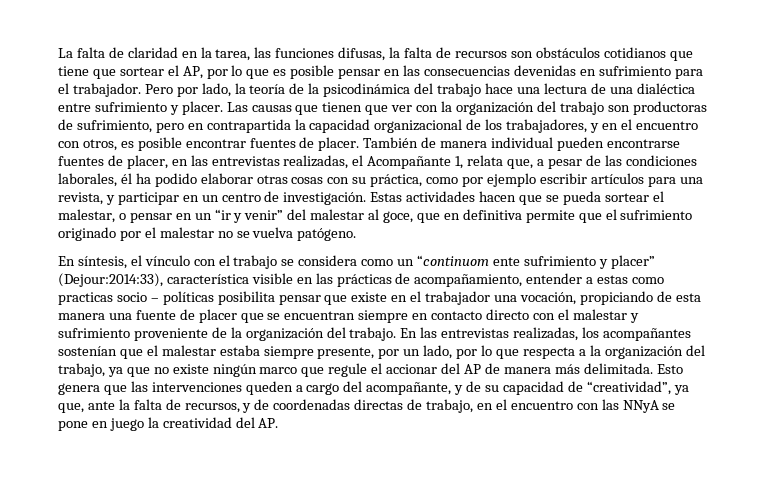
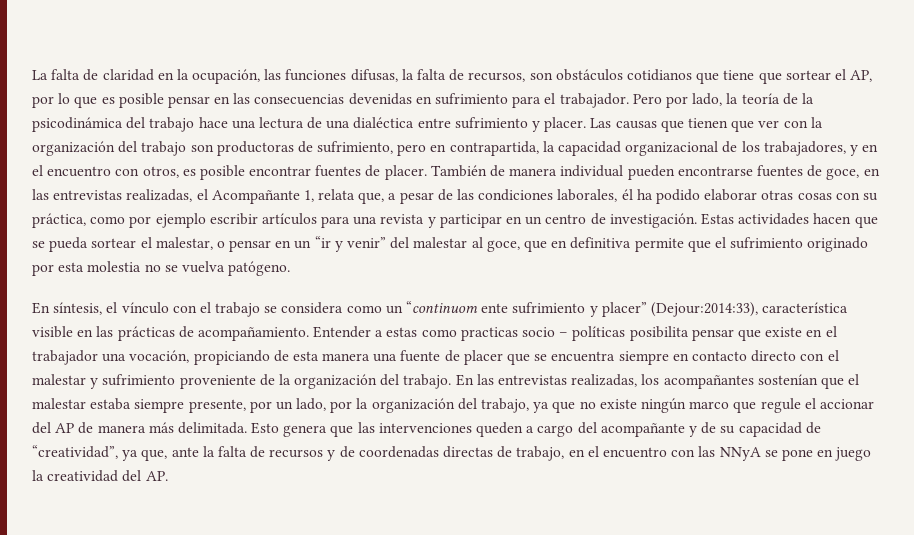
- La falta de claridad en la tarea, las funciones difusas, la falta de recursos son obstáculos cotidianos que tiene que sortear el AP, por lo que es posible pensar en las consecuencias devenidas en sufrimiento para el trabajador.
+ La falta de claridad en la ocupación, las funciones difusas, la falta de recursos, son obstáculos cotidianos que tiene que sortear el AP, por lo que es posible pensar en las consecuencias devenidas en sufrimiento para el trabajador.
- Las causas que tienen que ver con la organización del trabajo son productoras de sufrimiento, pero en contrapartida la capacidad organizacional de los trabajadores, y en el encuentro con otros, es posible encontrar fuentes de placer.
+ Las causas que tienen que ver con la organización del trabajo son productoras de sufrimiento, pero en contrapartida, la capacidad organizacional de los trabajadores, y en el encuentro con otros, es posible encontrar fuentes de placer.
- También de manera individual pueden encontrarse fuentes de placer, en las entrevistas realizadas, el Acompañante 1, relata que, a pesar de las condiciones laborales, él ha podido elaborar otras cosas con su práctica, como por ejemplo escribir artículos para una revista, y participar en un centro de investigación.
+ También de manera individual pueden encontrarse fuentes de goce, en las entrevistas realizadas, el Acompañante 1, relata que, a pesar de las condiciones laborales, él ha podido elaborar otras cosas con su práctica, como por ejemplo escribir artículos para una revista y participar en un centro de investigación.
- Estas actividades hacen que se pueda sortear el malestar, o pensar en un “ir y venir” del malestar al goce, que en definitiva permite que el sufrimiento originado por el malestar no se vuelva patógeno.
+ Estas actividades hacen que se pueda sortear el malestar, o pensar en un “ir y venir” del malestar al goce, que en definitiva permite que el sufrimiento originado por esta molestia no se vuelva patógeno.
- En síntesis, el vínculo con el trabajo se considera como un “continuom ente sufrimiento y placer” (Dejour:2014:33), característica visible en las prácticas de acompañamiento, entender a estas como practicas socio – políticas posibilita pensar que existe en el trabajador una vocación, propiciando de esta manera una fuente de placer que se encuentran siempre en contacto directo con el malestar y sufrimiento proveniente de la organización del trabajo.
+ En síntesis, el vínculo con el trabajo se considera como un “continuom ente sufrimiento y placer” (Dejour:2014:33), característica visible en las prácticas de acompañamiento. Entender a estas como practicas socio – políticas posibilita pensar que existe en el trabajador una vocación, propiciando de esta manera una fuente de placer que se encuentra siempre en contacto directo con el malestar y sufrimiento proveniente de la organización del trabajo.
- En las entrevistas realizadas, los acompañantes sostenían que el malestar estaba siempre presente, por un lado, por lo que respecta a la organización del trabajo, ya que no existe ningún marco que regule el accionar del AP de manera más delimitada.
+ En las entrevistas realizadas, los acompañantes sostenían que el malestar estaba siempre presente, por un lado, por la organización del trabajo, ya que no existe ningún marco que regule el accionar del AP de manera más delimitada.
- Esto genera que las intervenciones queden a cargo del acompañante, y de su capacidad de “creatividad”, ya que, ante la falta de recursos, y de coordenadas directas de trabajo, en el encuentro con las NNyA se pone en juego la creatividad del AP.
+ Esto genera que las intervenciones queden a cargo del acompañante y de su capacidad de “creatividad”, ya que, ante la falta de recursos y de coordenadas directas de trabajo, en el encuentro con las NNyA se pone en juego la creatividad del AP.

